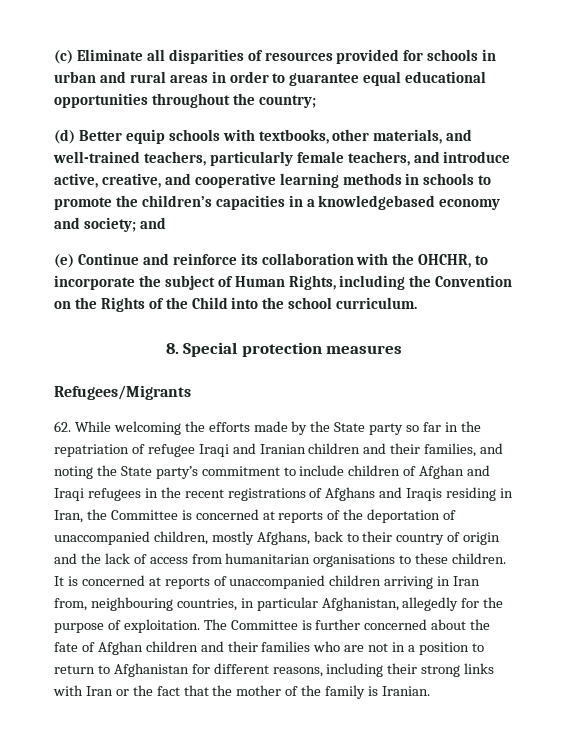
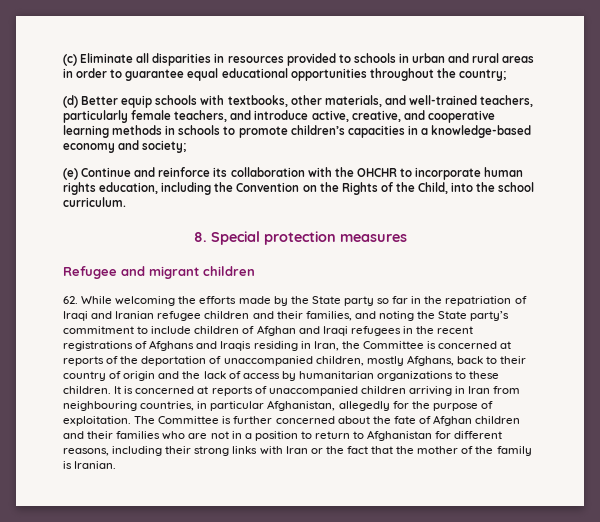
- (c) Eliminate all disparities of resources provided for schools in urban and rural areas in order to guarantee equal educational opportunities throughout the country;
+ (c) Eliminate all disparities in resources provided to schools in urban and rural areas in order to guarantee equal educational opportunities throughout the country;
- (d) Better equip schools with textbooks, other materials, and well-trained teachers, particularly female teachers, and introduce active, creative, and cooperative learning methods in schools to promote the children’s capacities in a knowledgebased economy and society; and
+ (d) Better equip schools with textbooks, other materials, and well-trained teachers, particularly female teachers, and introduce active, creative, and cooperative learning methods in schools to promote children’s capacities in a knowledge-based economy and society;
- (e) Continue and reinforce its collaboration with the OHCHR, to incorporate the subject of Human Rights, including the Convention on the Rights of the Child into the school curriculum.
+ (e) Continue and reinforce its collaboration with the OHCHR to incorporate human rights education, including the Convention on the Rights of the Child, into the school curriculum.
- Refugees/Migrants
+ Refugee and migrant children
- 62. While welcoming the efforts made by the State party so far in the repatriation of refugee Iraqi and Iranian children and their families, and noting the State party’s commitment to include children of Afghan and Iraqi refugees in the recent registrations of Afghans and Iraqis residing in Iran, the Committee is concerned at reports of the deportation of unaccompanied children, mostly Afghans, back to their country of origin and the lack of access from humanitarian organisations to these children.
+ 62. While welcoming the efforts made by the State party so far in the repatriation of Iraqi and Iranian refugee children and their families, and noting the State party’s commitment to include children of Afghan and Iraqi refugees in the recent registrations of Afghans and Iraqis residing in Iran, the Committee is concerned at reports of the deportation of unaccompanied children, mostly Afghans, back to their country of origin and the lack of access by humanitarian organizations to these children.
- It is concerned at reports of unaccompanied children arriving in Iran from, neighbouring countries, in particular Afghanistan, allegedly for the purpose of exploitation.
+ It is concerned at reports of unaccompanied children arriving in Iran from neighbouring countries, in particular Afghanistan, allegedly for the purpose of exploitation.

